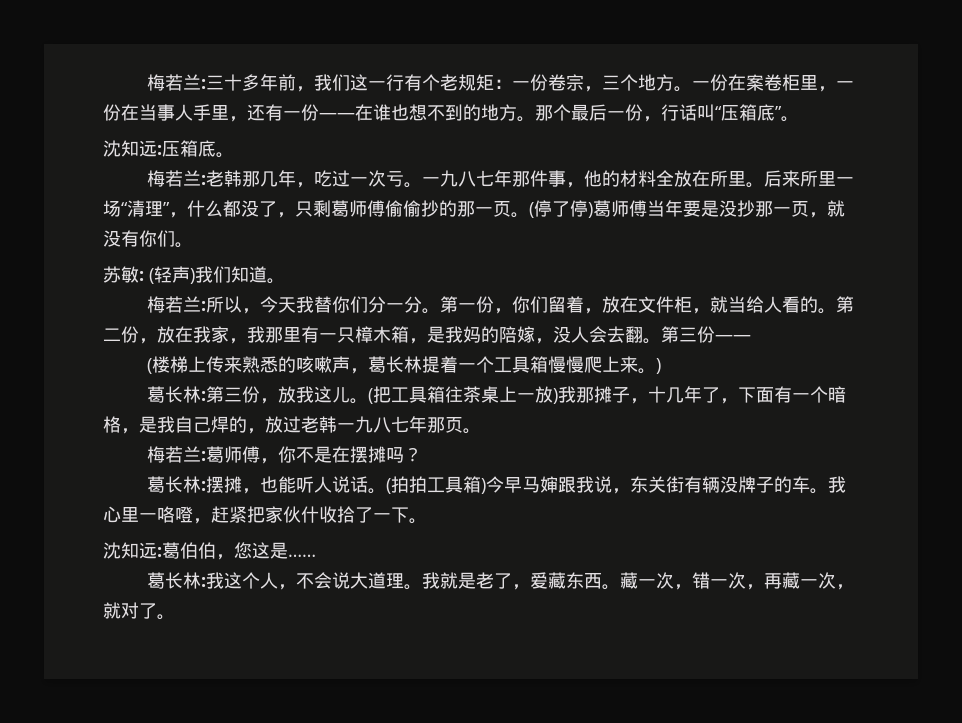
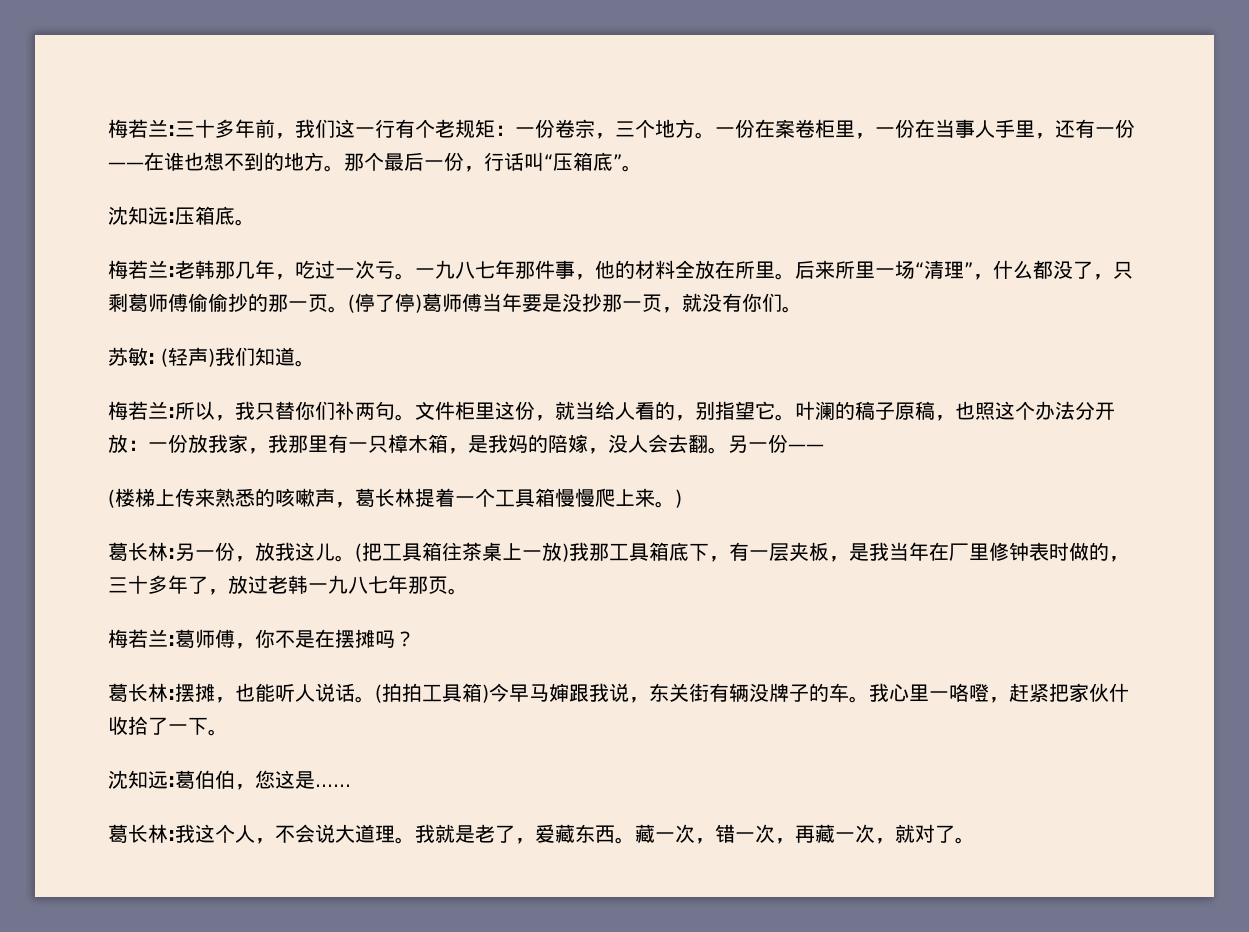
- 梅若兰:所以，今天我替你们分一分。第一份，你们留着，放在文件柜，就当给人看的。第二份，放在我家，我那里有一只樟木箱，是我妈的陪嫁，没人会去翻。
+ 梅若兰:所以，我只替你们补两句。文件柜里这份，就当给人看的，别指望它。叶澜的稿子原稿，也照这个办法分开放：一份放我家，我那里有一只樟木箱，是我妈的陪嫁，没人会去翻。
- 第三份——
+ 另一份——
- 葛长林:第三份，放我这儿。
+ 葛长林:另一份，放我这儿。
- (把工具箱往茶桌上一放)我那摊子，十几年了，下面有一个暗格，是我自己焊的，放过老韩一九八七年那页。
+ (把工具箱往茶桌上一放)我那工具箱底下，有一层夹板，是我当年在厂里修钟表时做的，三十多年了，放过老韩一九八七年那页。

